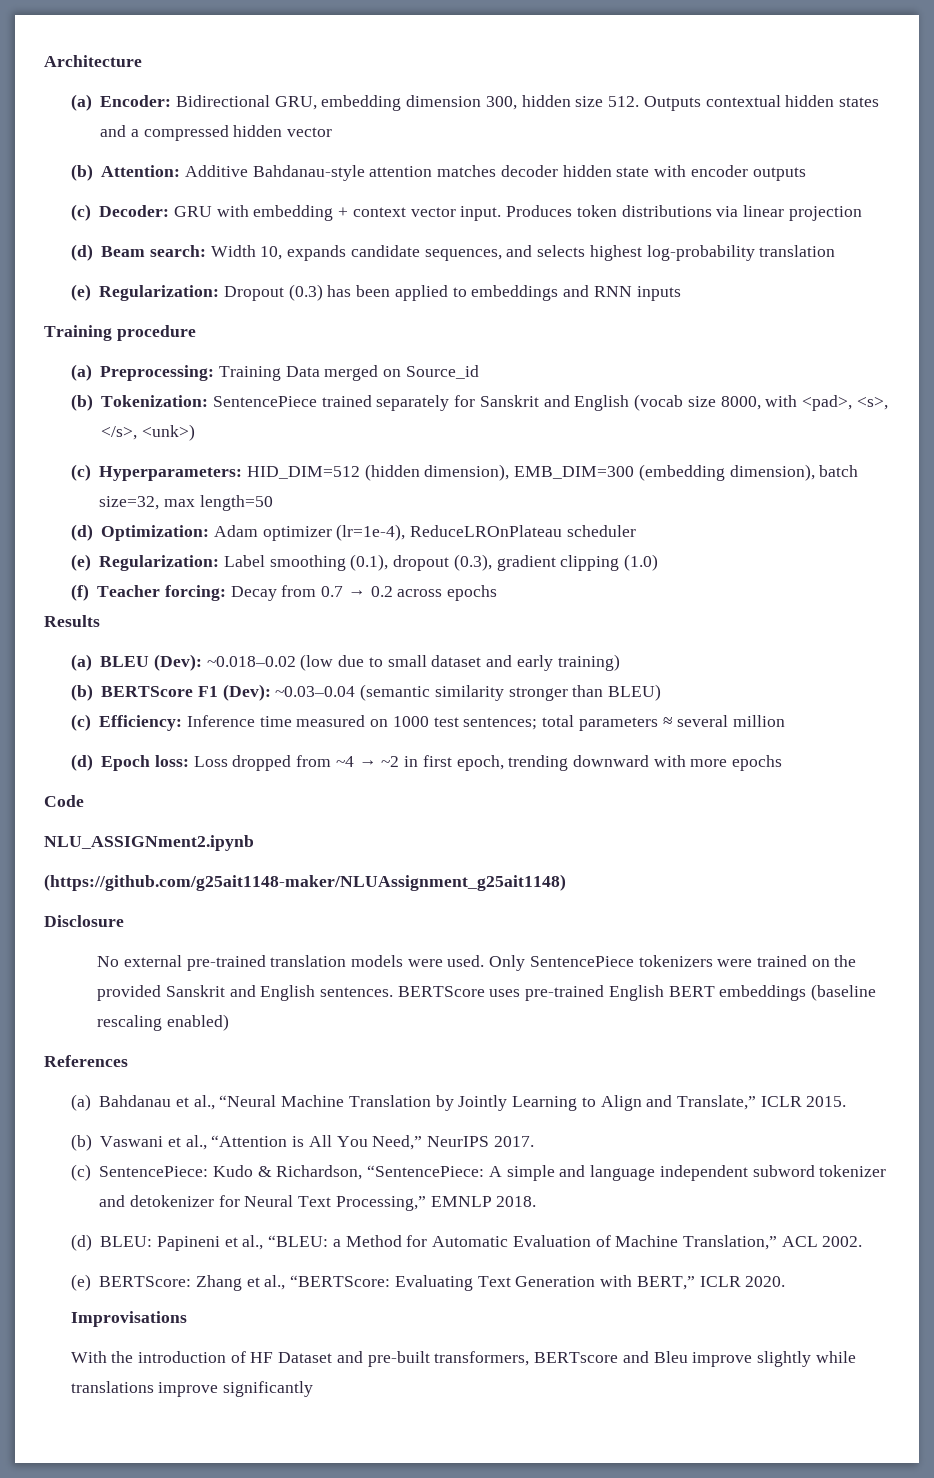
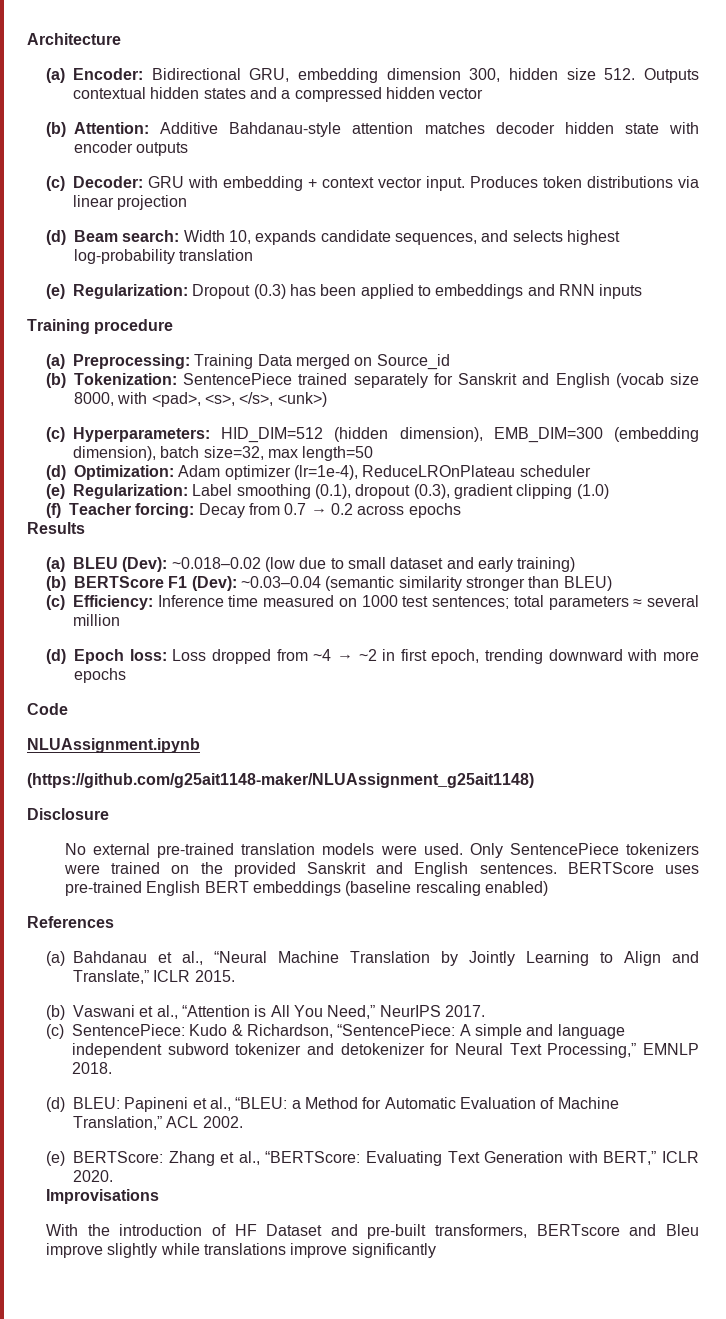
- NLU_ASSIGNment2.ipynb
+ NLUAssignment.ipynb

